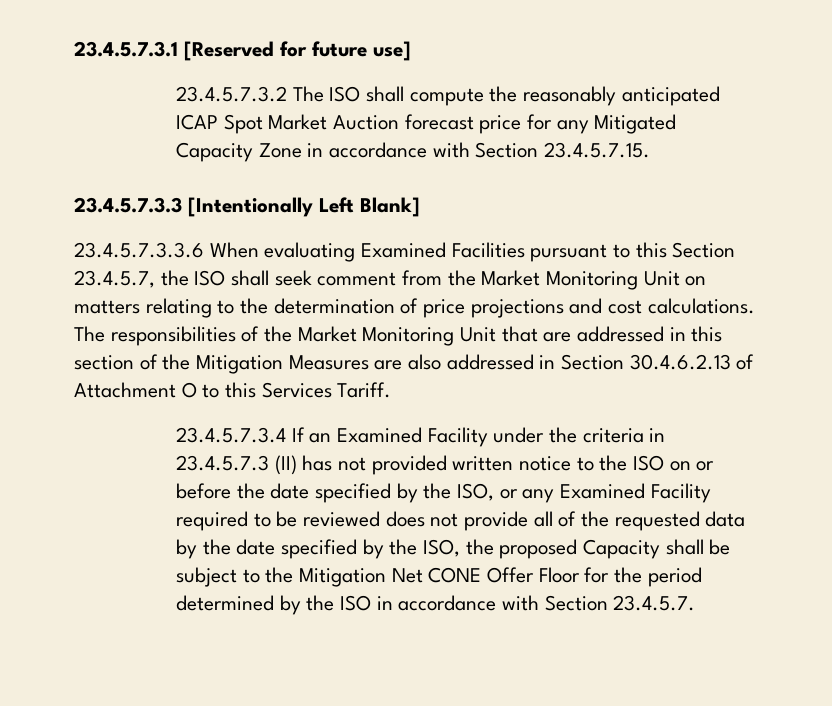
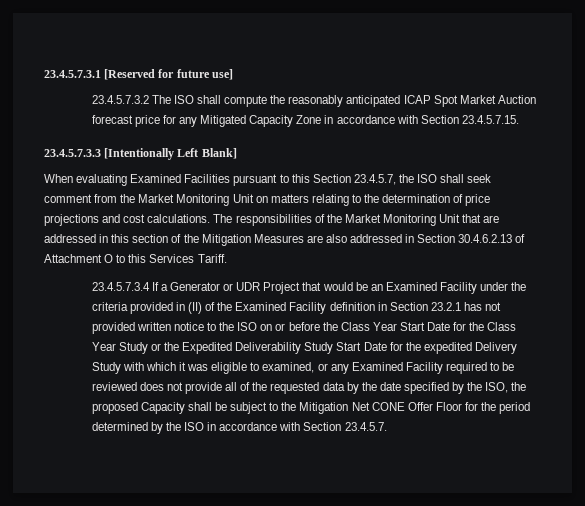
- 23.4.5.7.3.3.6 When evaluating Examined Facilities pursuant to this Section 23.4.5.7, the ISO shall seek comment from the Market Monitoring Unit on matters relating to the determination of price projections and cost calculations.
+ When evaluating Examined Facilities pursuant to this Section 23.4.5.7, the ISO shall seek comment from the Market Monitoring Unit on matters relating to the determination of price projections and cost calculations.
- 23.4.5.7.3.4 If an Examined Facility under the criteria in 23.4.5.7.3 (II) has not provided written notice to the ISO on or before the date specified by the ISO, or any Examined Facility required to be reviewed does not provide all of the requested data by the date specified by the ISO, the proposed Capacity shall be subject to the Mitigation Net CONE Offer Floor for the period determined by the ISO in accordance with Section 23.4.5.7.
+ 23.4.5.7.3.4 If a Generator or UDR Project that would be an Examined Facility under the criteria provided in (II) of the Examined Facility definition in Section 23.2.1 has not provided written notice to the ISO on or before the Class Year Start Date for the Class Year Study or the Expedited Deliverability Study Start Date for the expedited Delivery Study with which it was eligible to examined, or any Examined Facility required to be reviewed does not provide all of the requested data by the date specified by the ISO, the proposed Capacity shall be subject to the Mitigation Net CONE Offer Floor for the period determined by the ISO in accordance with Section 23.4.5.7.

